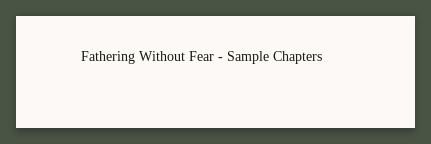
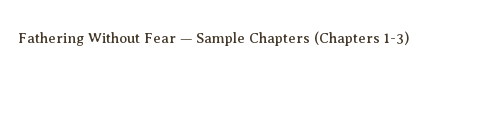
- Fathering Without Fear - Sample Chapters
+ Fathering Without Fear — Sample Chapters (Chapters 1-3)

